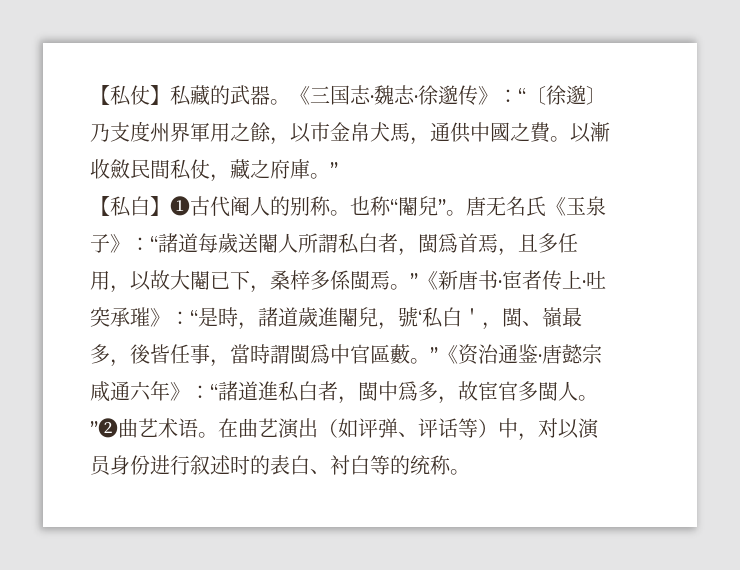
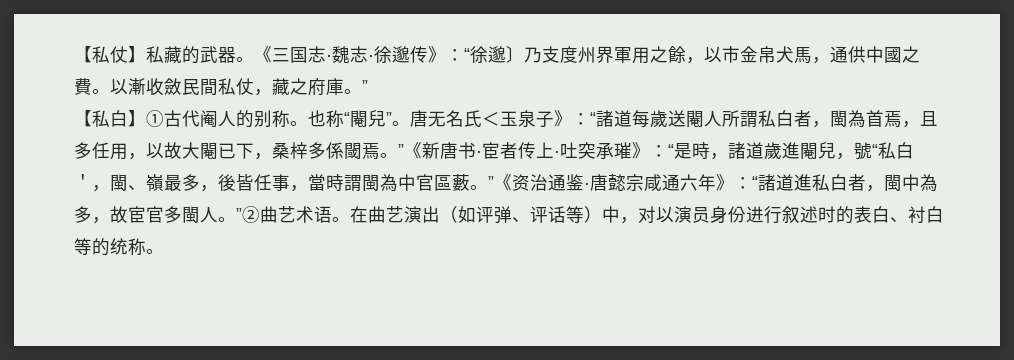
- 《三国志·魏志·徐邈传》：“〔徐邈〕乃支度州界軍用之餘，以市金帛犬馬，通供中國之費。
+ 《三国志·魏志·徐邈传》：“徐邈〕乃支度州界軍用之餘，以市金帛犬馬，通供中國之費。
- 【私白】❶古代阉人的别称。
+ 【私白】①古代阉人的别称。
- 唐无名氏《玉泉子》：
+ 唐无名氏＜玉泉子》：
- “諸道每歲送閹人所謂私白者，閩爲首焉，且多任用，以故大閹已下，桑梓多係閩焉。”《新唐书·宦者传上·吐突承璀》：
+ “諸道每歲送閹人所謂私白者，閩為首焉，且多任用，以故大閹已下，桑梓多係閾焉。”《新唐书·宦者传上·吐突承璀》：
- “是時，諸道歲進閹兒，號‘私白＇，閩、嶺最多，後皆任事，當時謂閩爲中官區藪。”《资治通鉴·唐懿宗咸通六年》：
+ “是時，諸道歲進閹兒，號“私白＇，閩、嶺最多，後皆任事，當時謂閩為中官區藪。”《资治通鉴·唐懿宗咸通六年》：
- “諸道進私白者，閩中爲多，故宦官多閩人。”❷曲艺术语。
+ “諸道進私白者，閩中為多，故宦官多閩人。”②曲艺术语。

